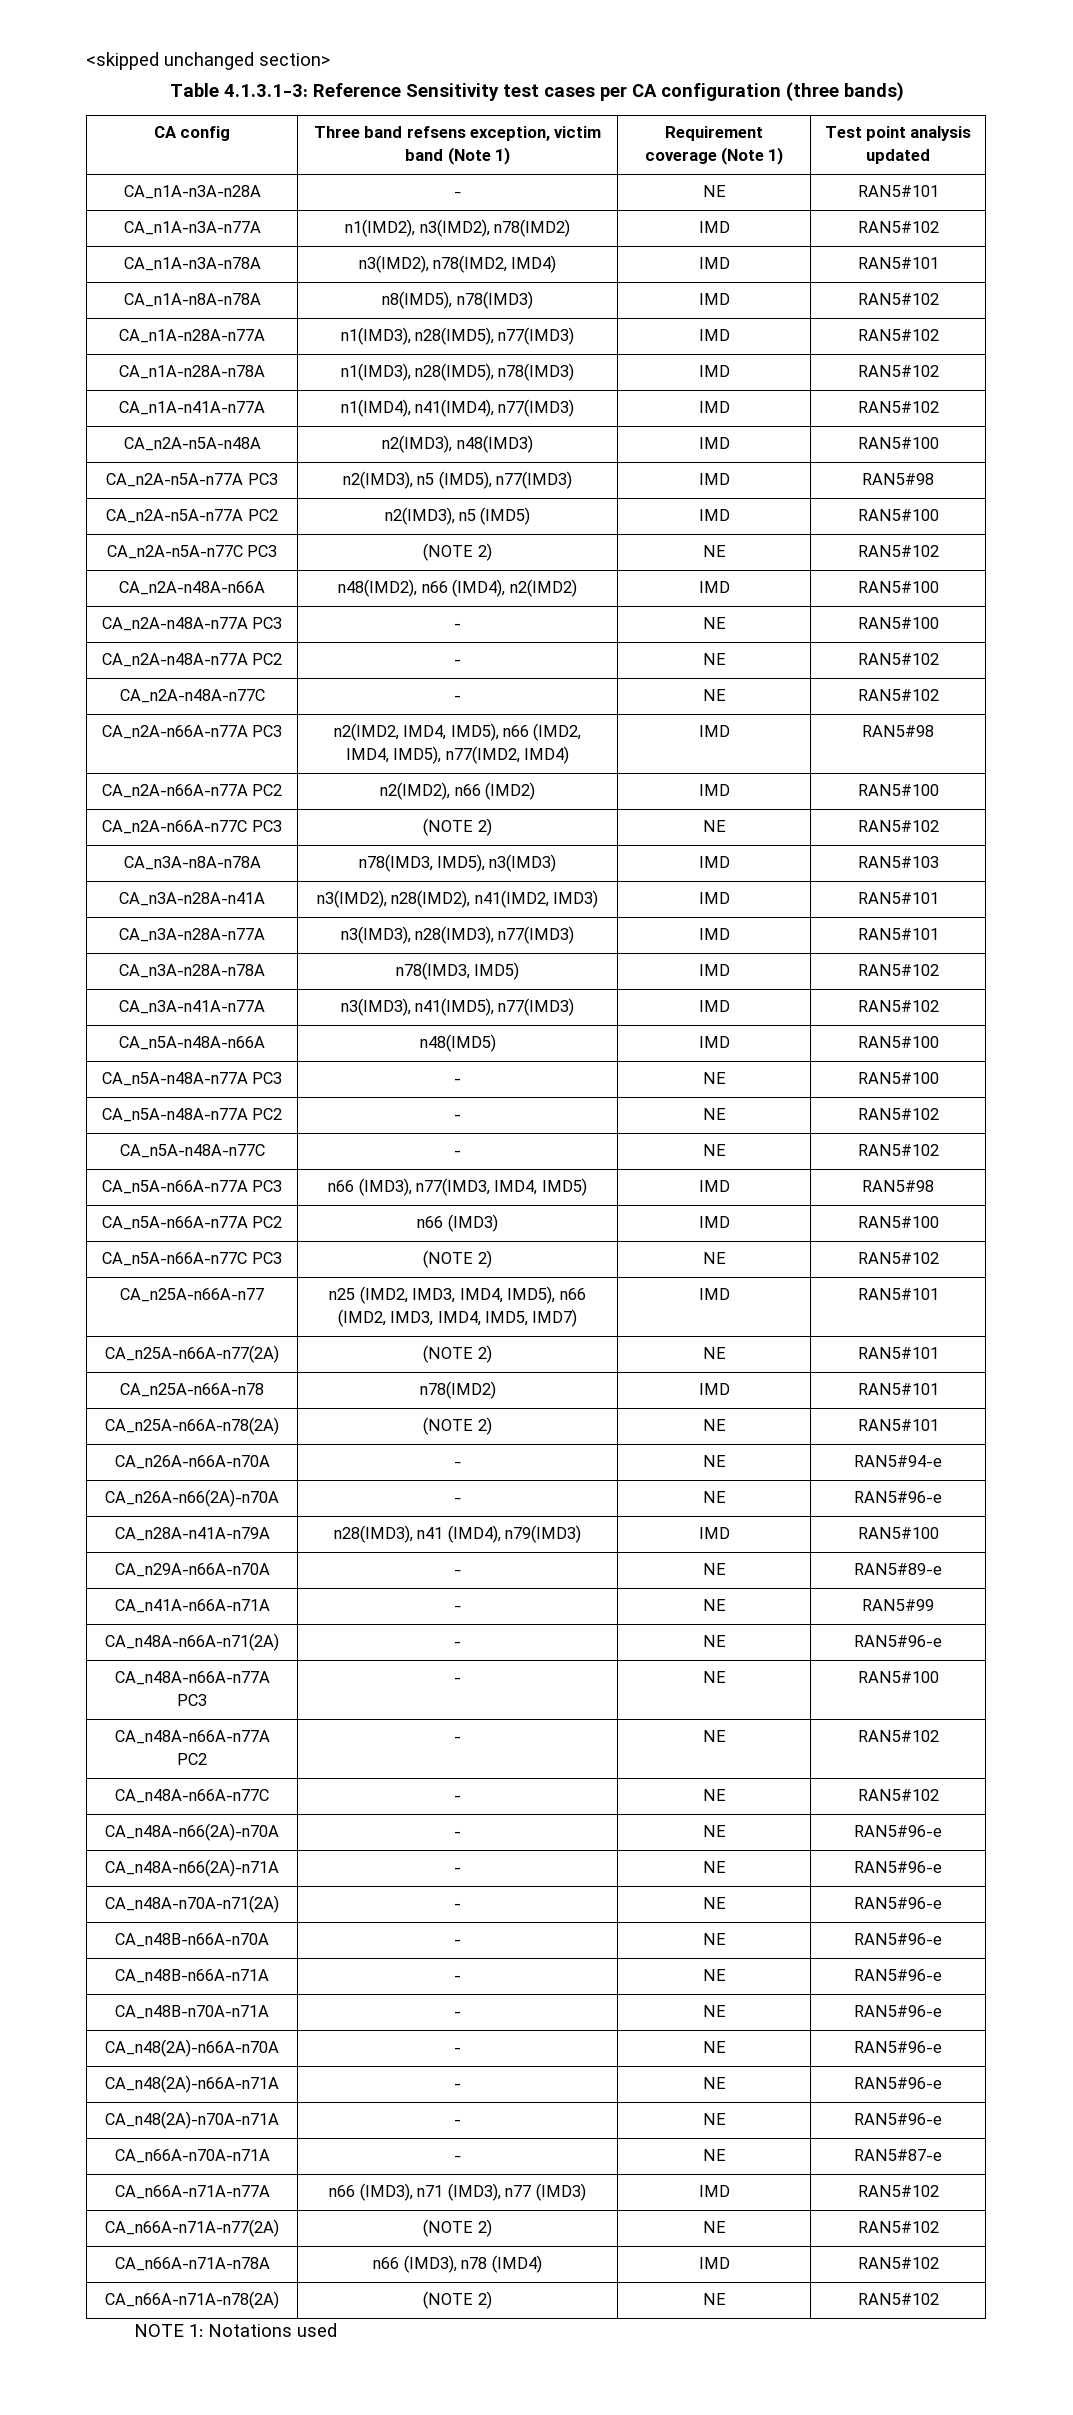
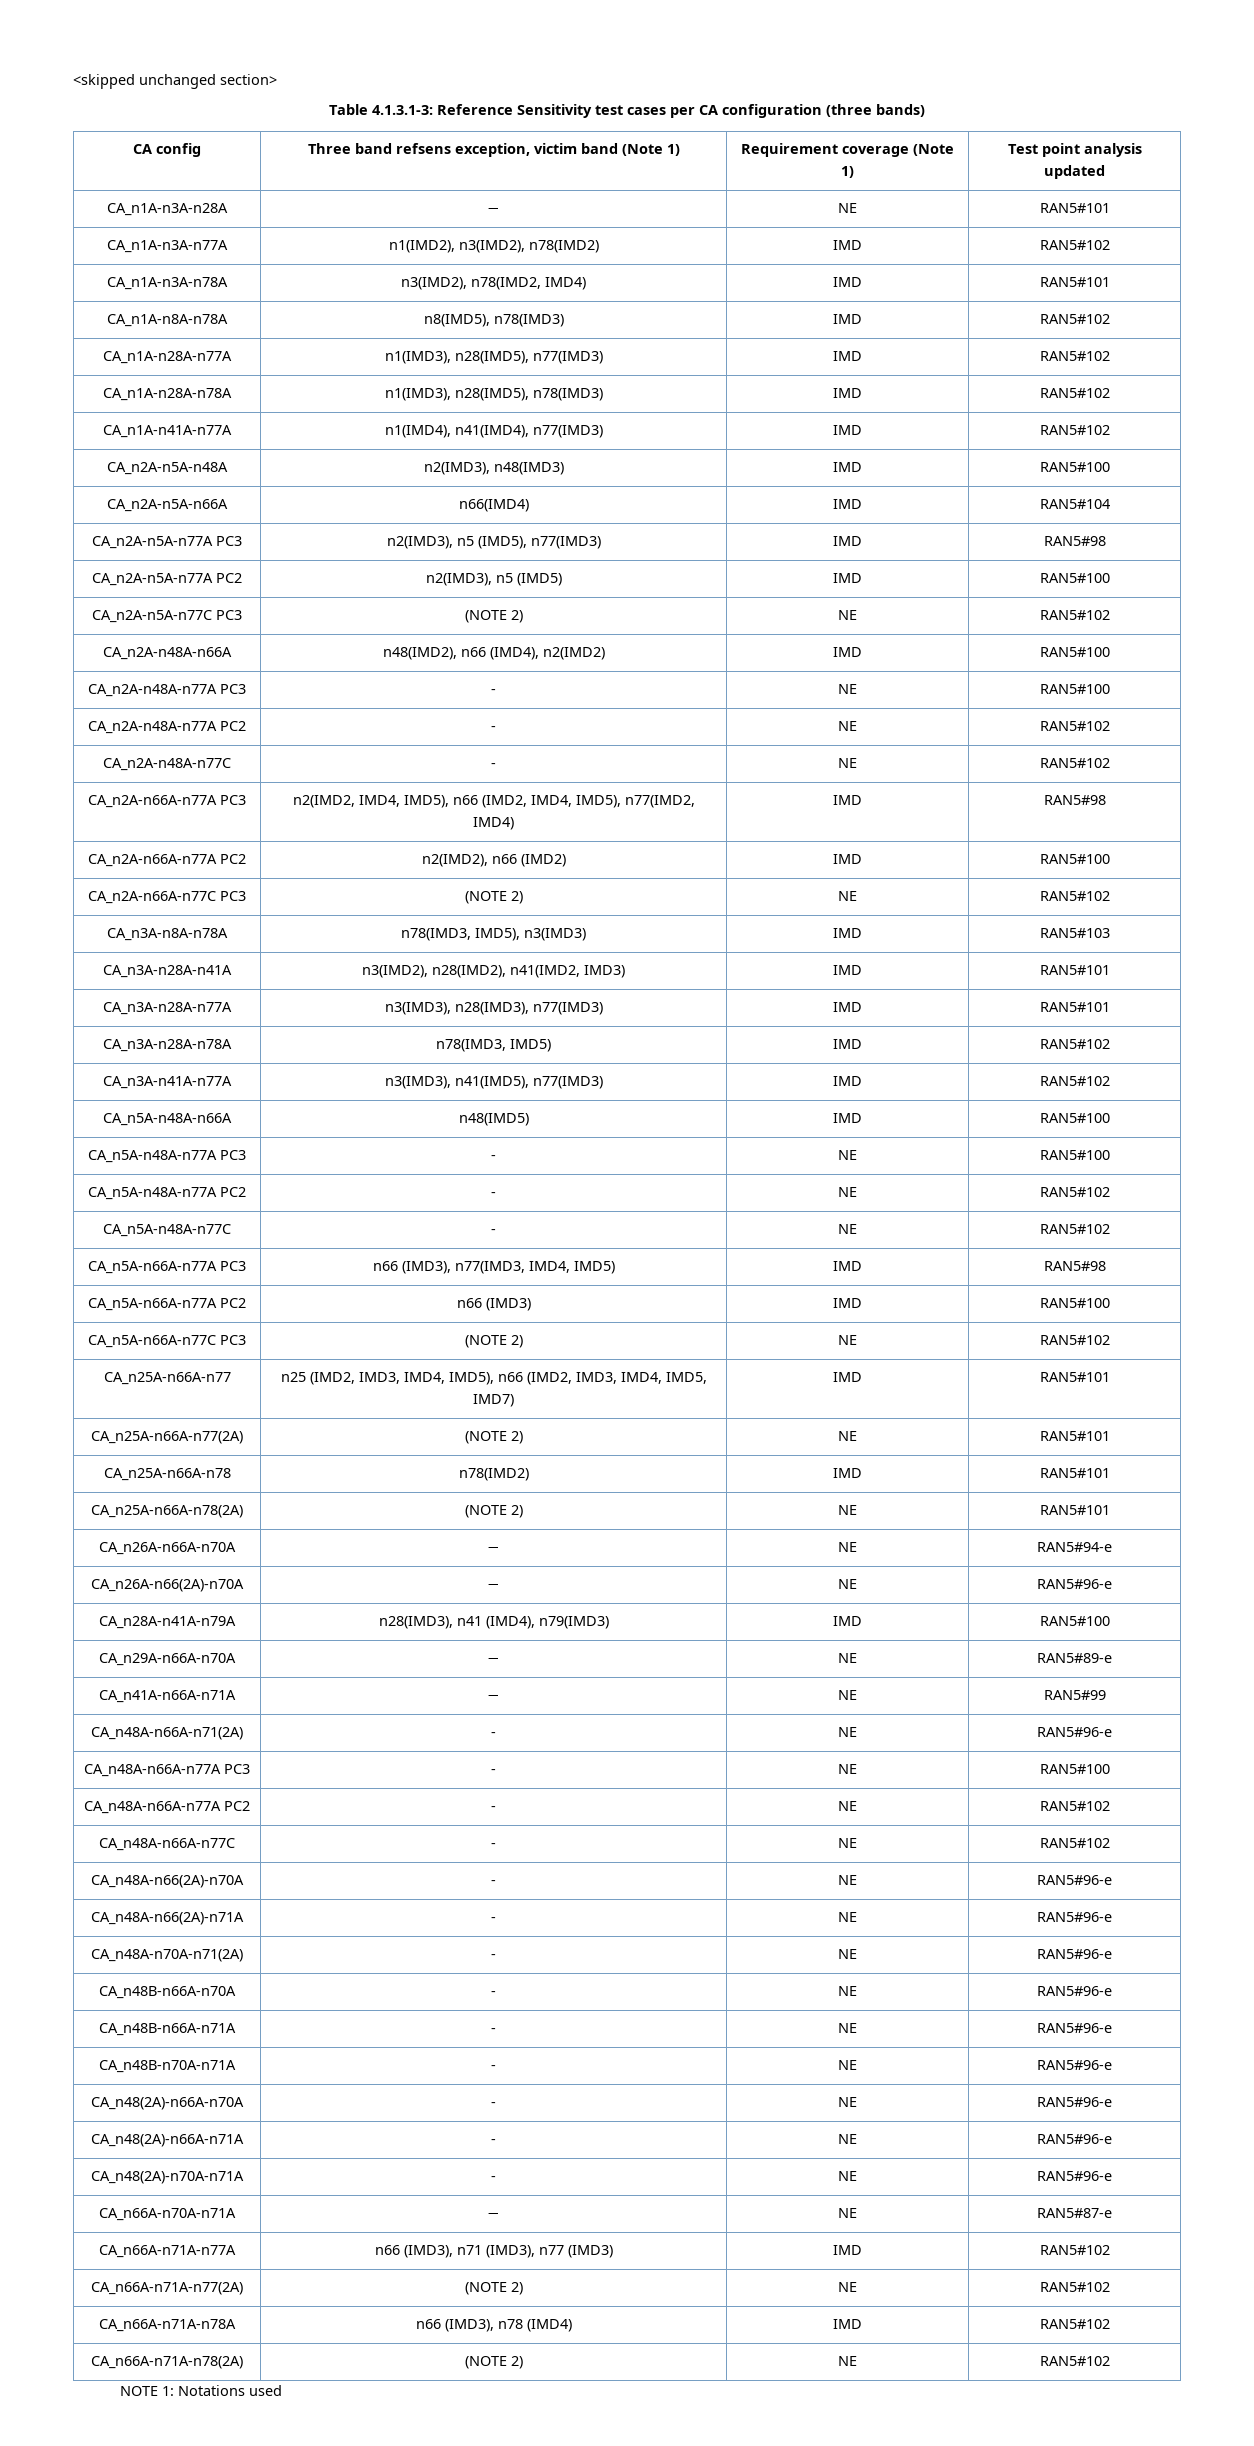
+ CA_n2A-n5A-n66A | n66(IMD4) | IMD | RAN5#104

